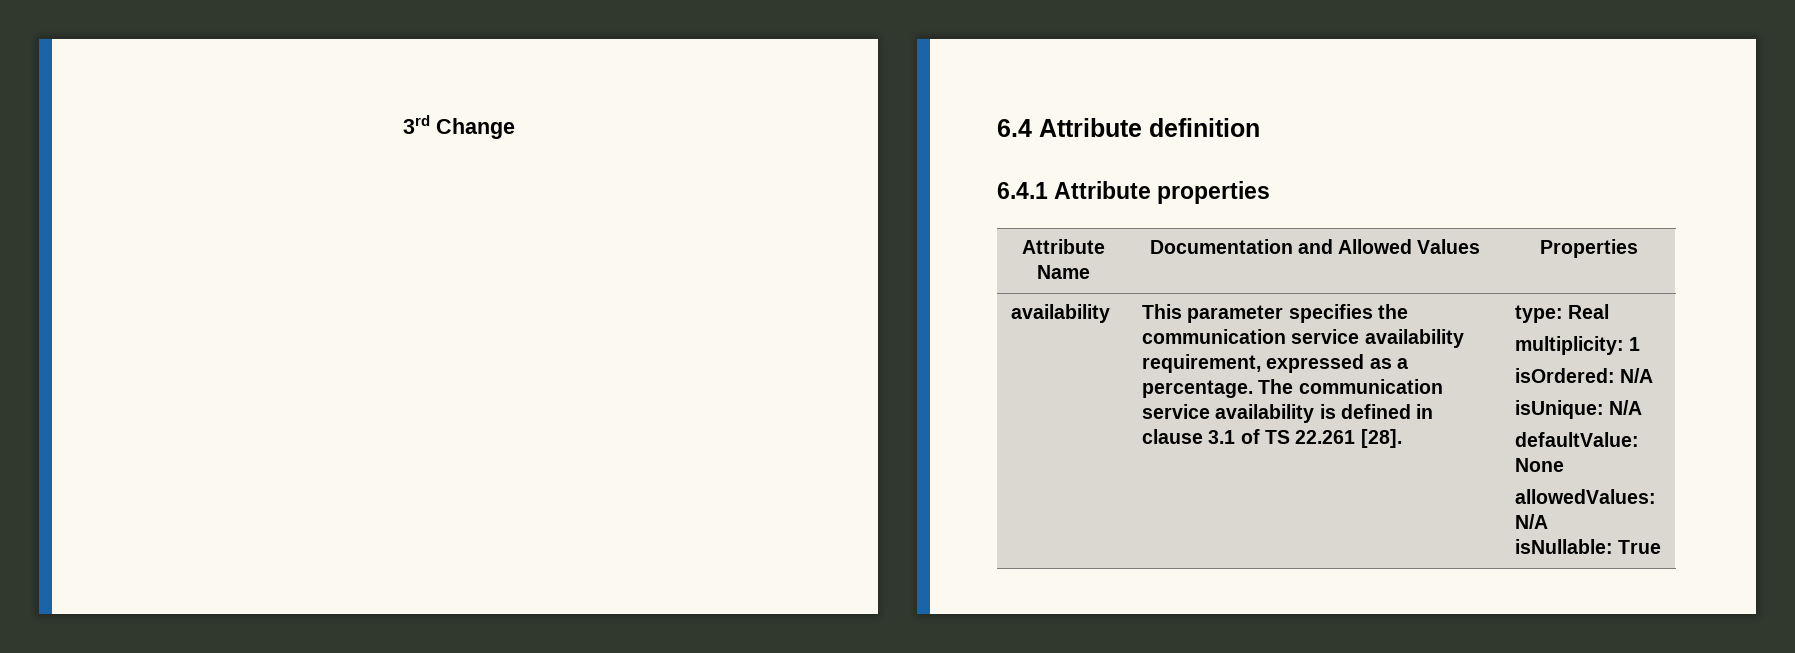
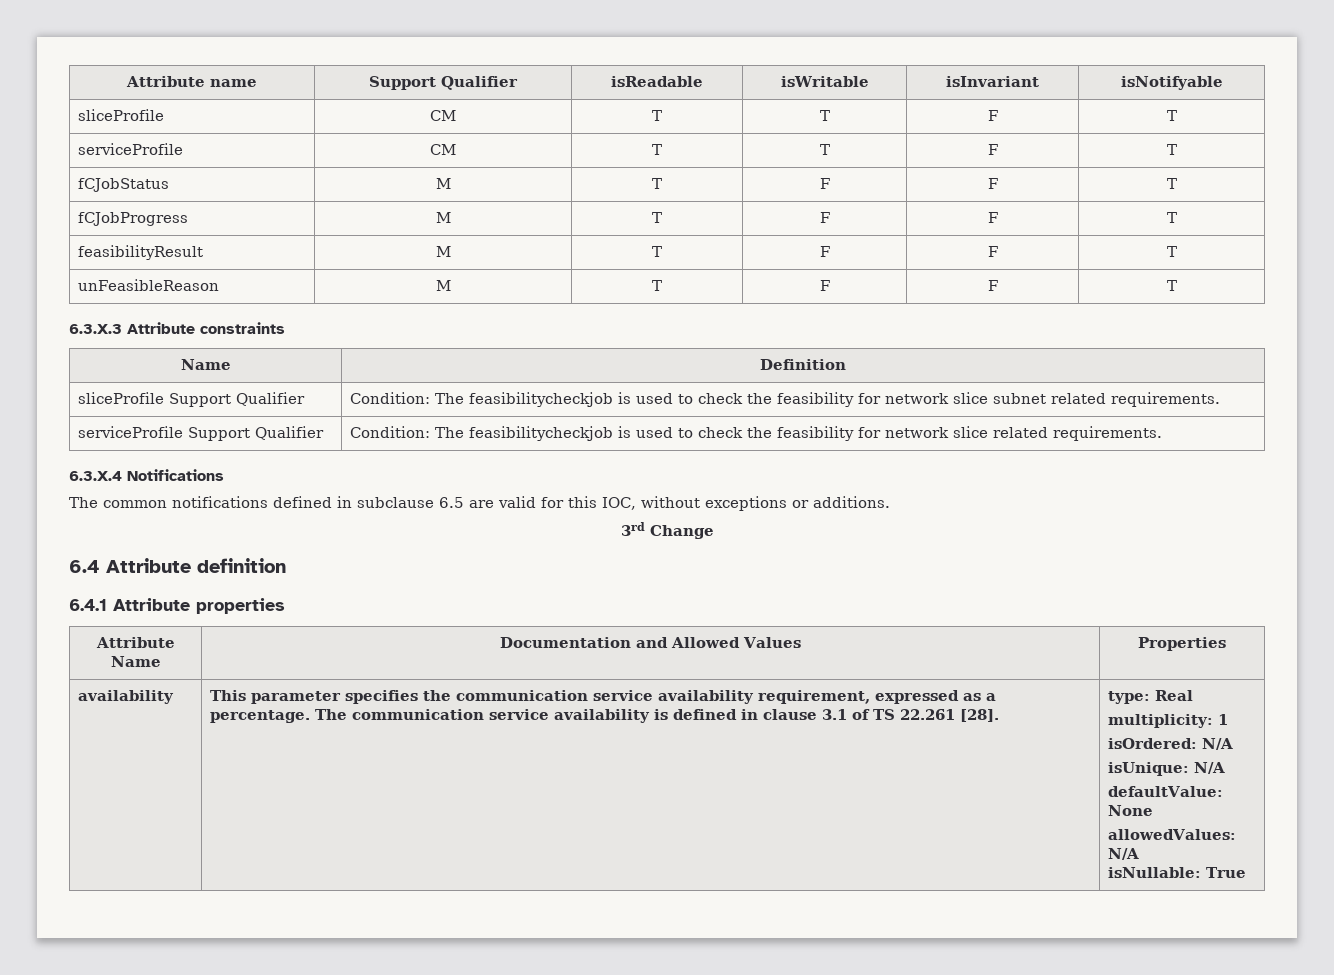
+ Attribute name | Support Qualifier | isReadable | isWritable | isInvariant | isNotifyable
+ sliceProfile | CM | T | T | F | T
+ serviceProfile | CM | T | T | F | T
+ fCJobStatus | M | T | F | F | T
+ fCJobProgress | M | T | F | F | T
+ feasibilityResult | M | T | F | F | T
+ unFeasibleReason | M | T | F | F | T
+ 6.3.X.3 Attribute constraints
+ Name | Definition
+ sliceProfile Support Qualifier | Condition: The feasibilitycheckjob is used to check the feasibility for network slice subnet related requirements.
+ serviceProfile Support Qualifier | Condition: The feasibilitycheckjob is used to check the feasibility for network slice related requirements.
+ 6.3.X.4 Notifications
+ The common notifications defined in subclause 6.5 are valid for this IOC, without exceptions or additions.

